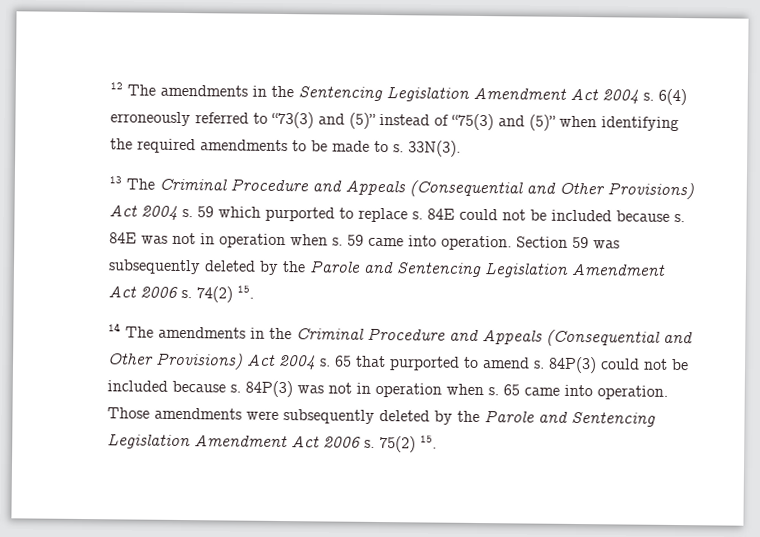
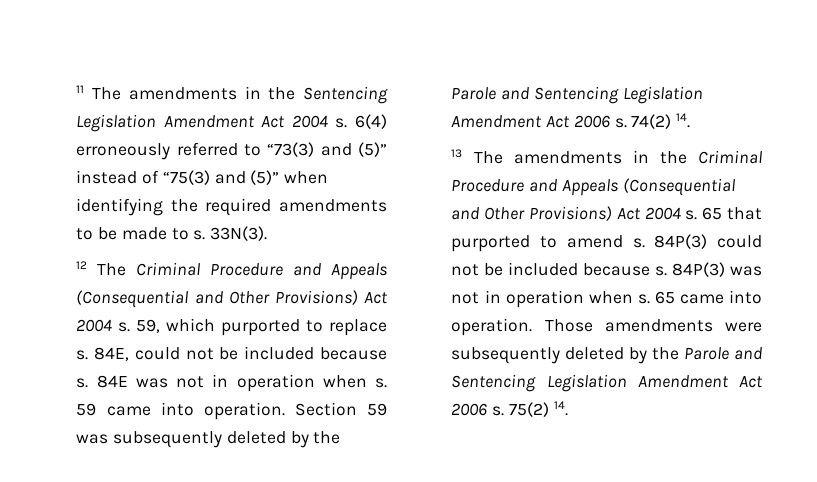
- 12 The amendments in the Sentencing Legislation Amendment Act 2004 s.
+ 11 The amendments in the Sentencing Legislation Amendment Act 2004 s.
- 13 The Criminal Procedure and Appeals (Consequential and Other Provisions) Act 2004 s.
+ 12 The Criminal Procedure and Appeals (Consequential and Other Provisions) Act 2004 s.
- 59 which purported to replace s.
+ 59, which purported to replace s.
- 84E could not be included because s.
+ 84E, could not be included because s.
- 74(2) 15.
- 14 The amendments in the Criminal Procedure and Appeals (Consequential and Other Provisions) Act 2004 s.
+ 74(2) 14.
+ 13 The amendments in the Criminal Procedure and Appeals (Consequential and Other Provisions) Act 2004 s.
- 75(2) 15.
+ 75(2) 14.

